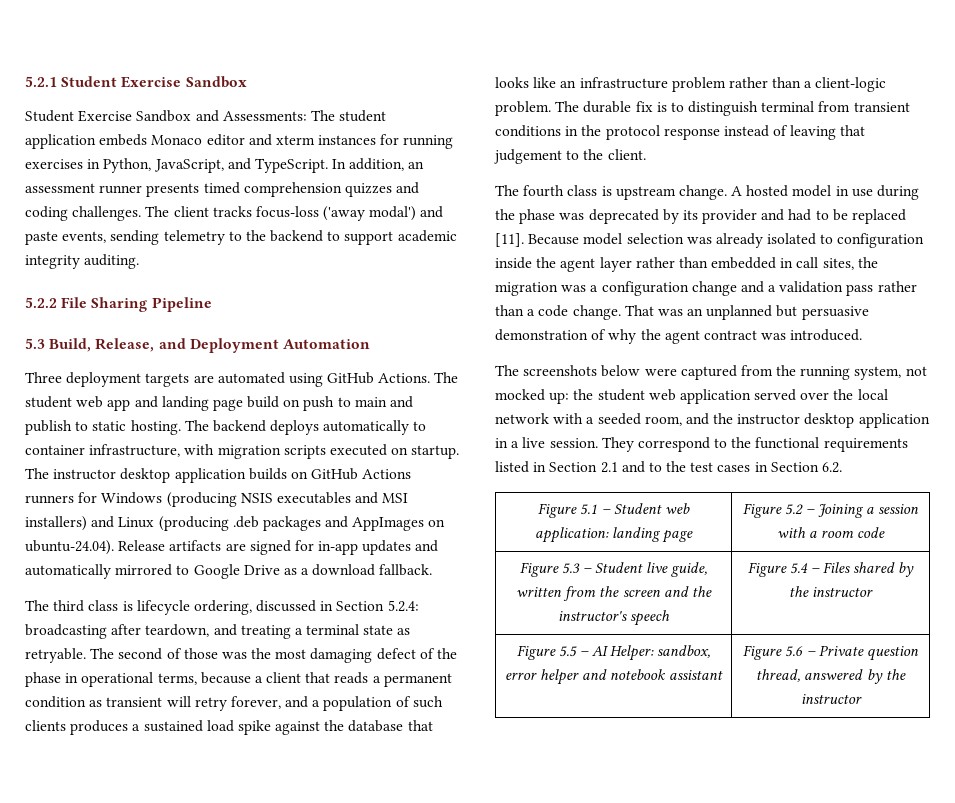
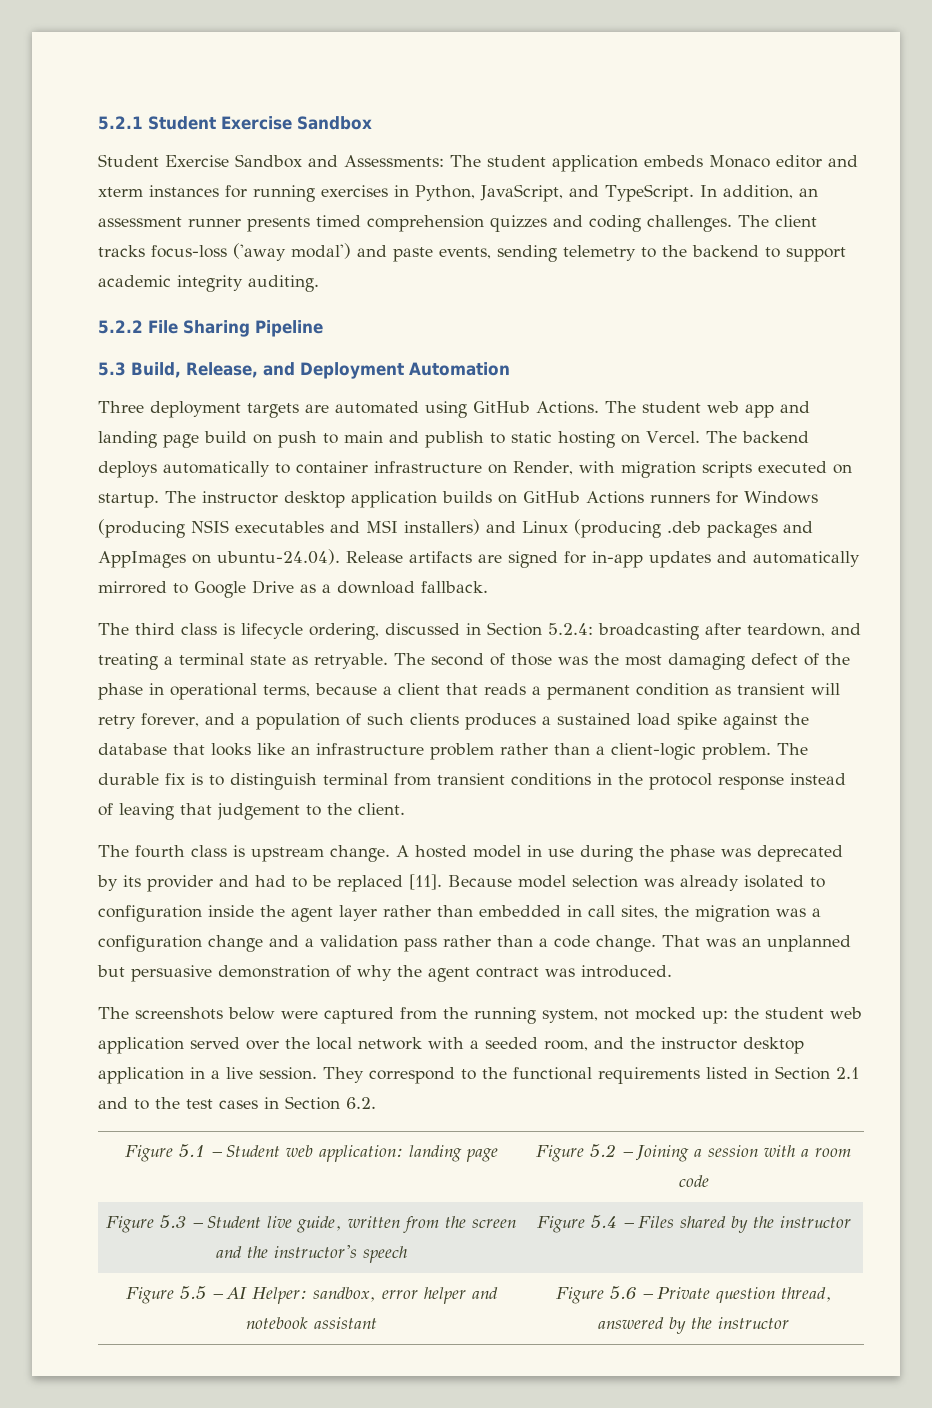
- The student web app and landing page build on push to main and publish to static hosting.
+ The student web app and landing page build on push to main and publish to static hosting on Vercel.
- The backend deploys automatically to container infrastructure, with migration scripts executed on startup.
+ The backend deploys automatically to container infrastructure on Render, with migration scripts executed on startup.

